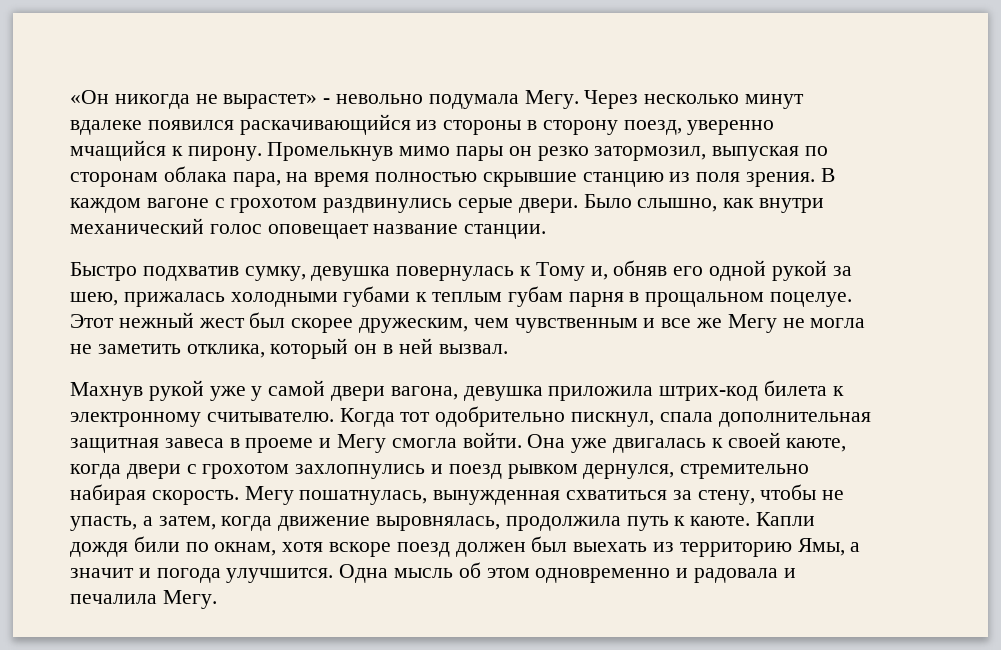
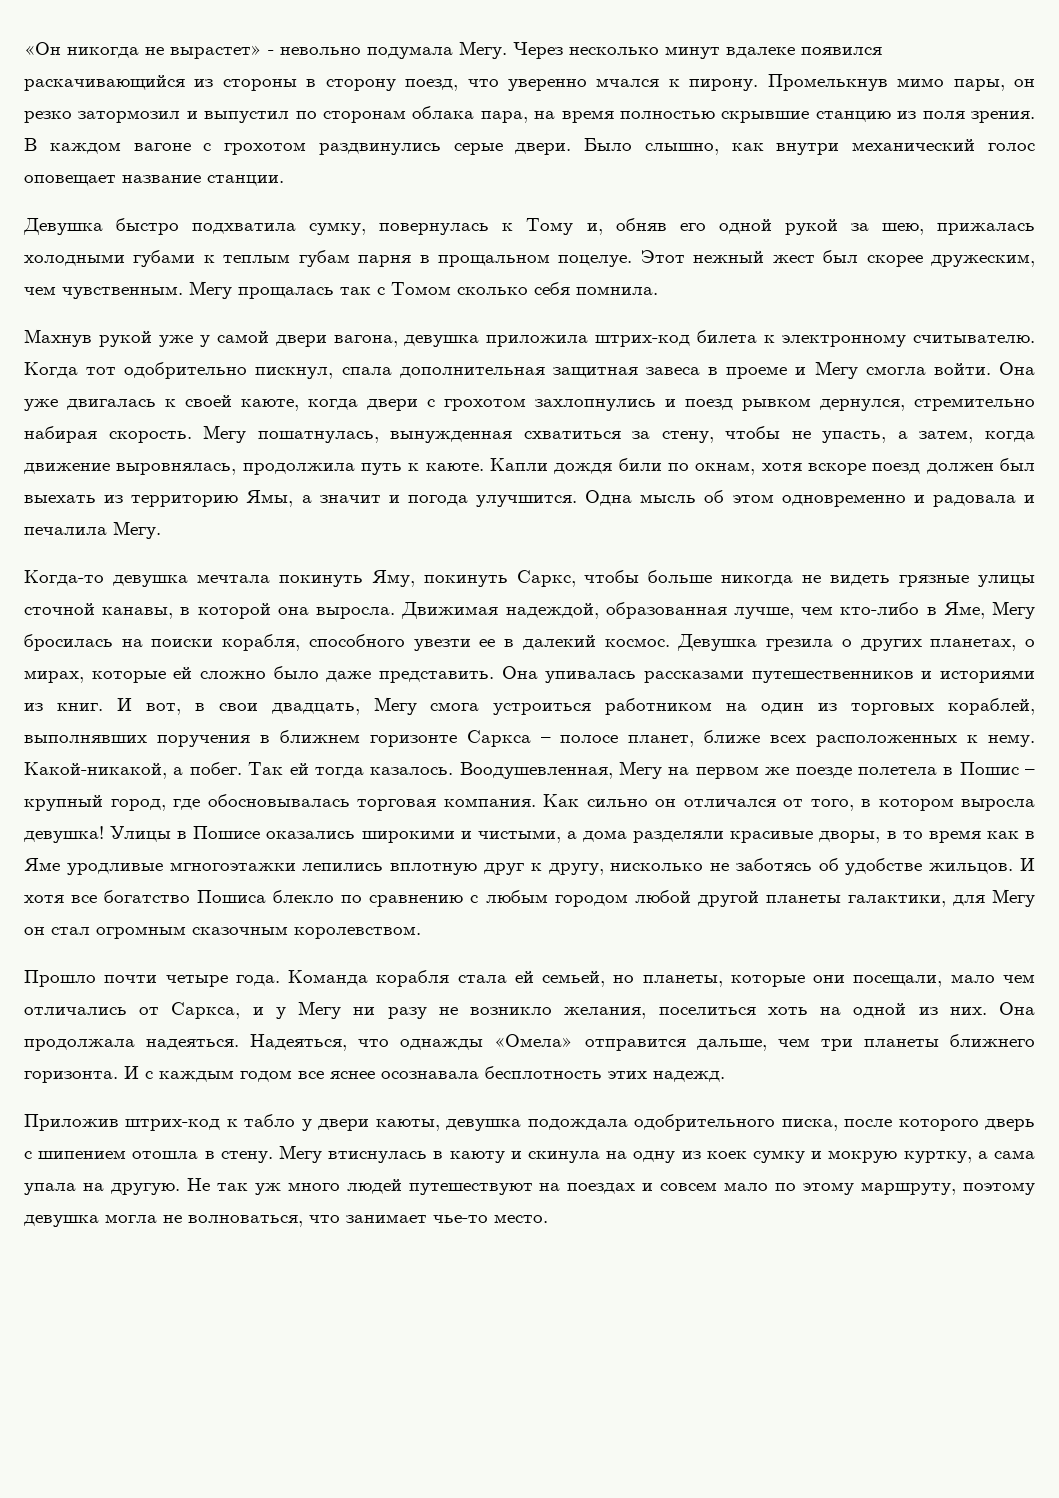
- Через несколько минут вдалеке появился раскачивающийся из стороны в сторону поезд, уверенно мчащийся к пирону.
+ Через несколько минут вдалеке появился раскачивающийся из стороны в сторону поезд, что уверенно мчался к пирону.
- Промелькнув мимо пары он резко затормозил, выпуская по сторонам облака пара, на время полностью скрывшие станцию из поля зрения.
+ Промелькнув мимо пары, он резко затормозил и выпустил по сторонам облака пара, на время полностью скрывшие станцию из поля зрения.
- Быстро подхватив сумку, девушка повернулась к Тому и, обняв его одной рукой за шею, прижалась холодными губами к теплым губам парня в прощальном поцелуе.
+ Девушка быстро подхватила сумку, повернулась к Тому и, обняв его одной рукой за шею, прижалась холодными губами к теплым губам парня в прощальном поцелуе.
- Этот нежный жест был скорее дружеским, чем чувственным и все же Мегу не могла не заметить отклика, который он в ней вызвал.
+ Этот нежный жест был скорее дружеским, чем чувственным. Мегу прощалась так с Томом сколько себя помнила.
+ Когда-то девушка мечтала покинуть Яму, покинуть Саркс, чтобы больше никогда не видеть грязные улицы сточной канавы, в которой она выросла. Движимая надеждой, образованная лучше, чем кто-либо в Яме, Мегу бросилась на поиски корабля, способного увезти ее в далекий космос. Девушка грезила о других планетах, о мирах, которые ей сложно было даже представить. Она упивалась рассказами путешественников и историями из книг. И вот, в свои двадцать, Мегу смога устроиться работником на один из торговых кораблей, выполнявших поручения в ближнем горизонте Саркса – полосе планет, ближе всех расположенных к нему. Какой-никакой, а побег. Так ей тогда казалось. Воодушевленная, Мегу на первом же поезде полетела в Пошис – крупный город, где обосновывалась торговая компания. Как сильно он отличался от того, в котором выросла девушка! Улицы в Пошисе оказались широкими и чистыми, а дома разделяли красивые дворы, в то время как в Яме уродливые мгногоэтажки лепились вплотную друг к другу, нисколько не заботясь об удобстве жильцов. И хотя все богатство Пошиса блекло по сравнению с любым городом любой другой планеты галактики, для Мегу он стал огромным сказочным королевством.
+ Прошло почти четыре года. Команда корабля стала ей семьей, но планеты, которые они посещали, мало чем отличались от Саркса, и у Мегу ни разу не возникло желания, поселиться хоть на одной из них. Она продолжала надеяться. Надеяться, что однажды «Омела» отправится дальше, чем три планеты ближнего горизонта. И с каждым годом все яснее осознавала бесплотность этих надежд.
+ Приложив штрих-код к табло у двери каюты, девушка подождала одобрительного писка, после которого дверь с шипением отошла в стену. Мегу втиснулась в каюту и скинула на одну из коек сумку и мокрую куртку, а сама упала на другую. Не так уж много людей путешествуют на поездах и совсем мало по этому маршруту, поэтому девушка могла не волноваться, что занимает чье-то место.

